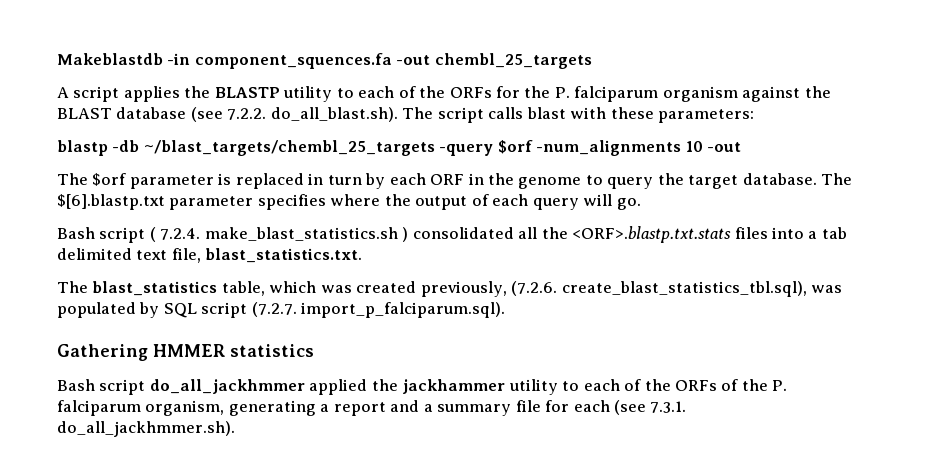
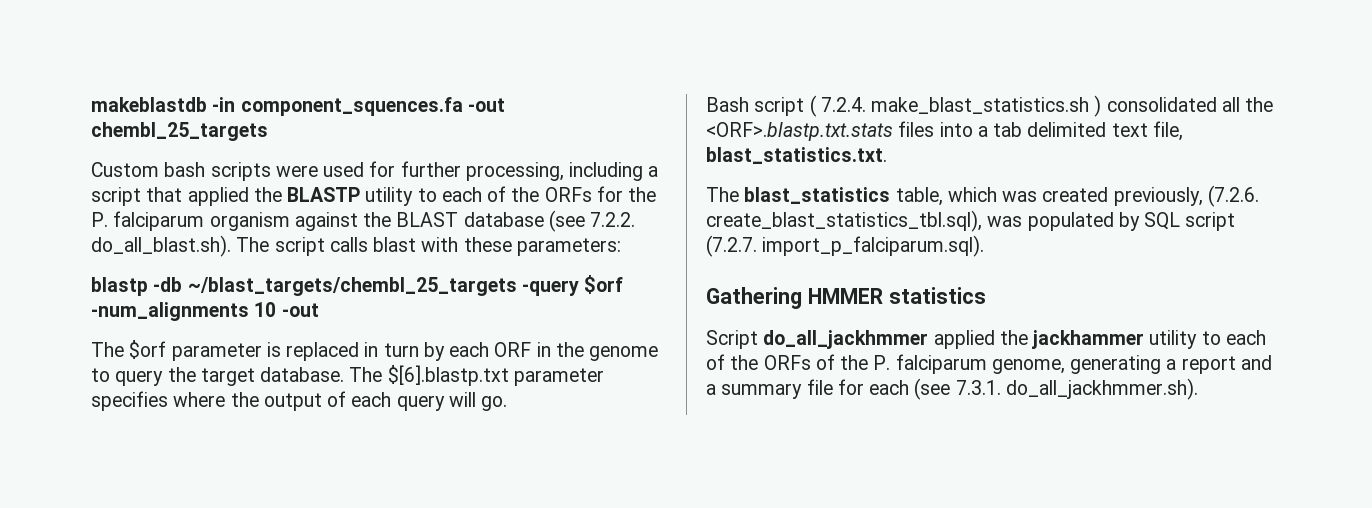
- Makeblastdb -in component_squences.fa -out chembl_25_targets
+ makeblastdb -in component_squences.fa -out chembl_25_targets
- A script applies the BLASTP utility to each of the ORFs for the P. falciparum organism against the BLAST database (see 7.2.2. do_all_blast.sh). The script calls blast with these parameters:
+ Custom bash scripts were used for further processing, including a script that applied the BLASTP utility to each of the ORFs for the P. falciparum organism against the BLAST database (see 7.2.2. do_all_blast.sh). The script calls blast with these parameters:
- Bash script do_all_jackhmmer applied the jackhammer utility to each of the ORFs of the P. falciparum organism, generating a report and a summary file for each (see 7.3.1. do_all_jackhmmer.sh).
+ Script do_all_jackhmmer applied the jackhammer utility to each of the ORFs of the P. falciparum genome, generating a report and a summary file for each (see 7.3.1. do_all_jackhmmer.sh).

